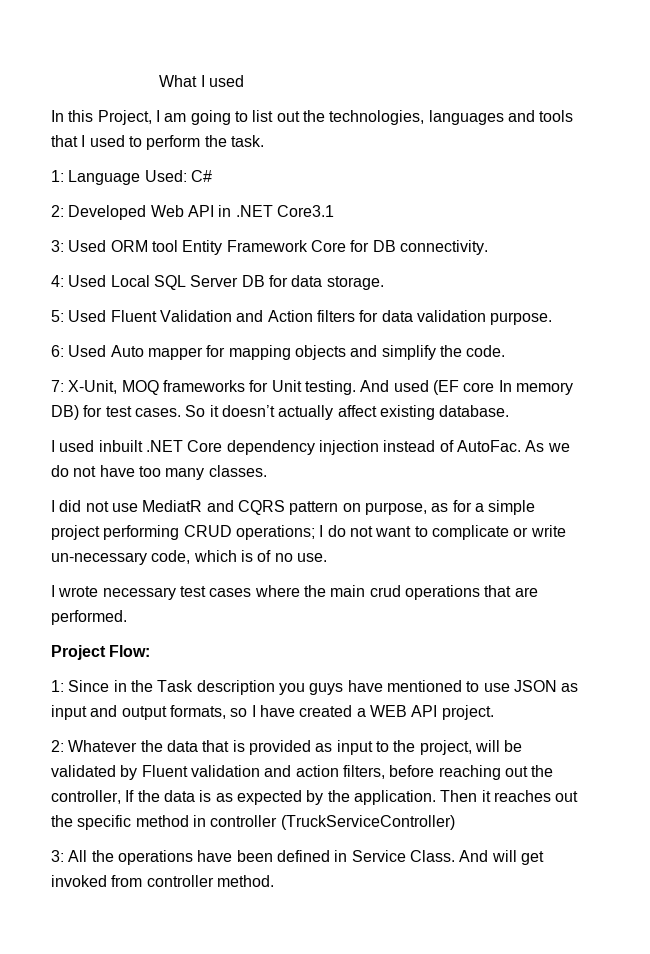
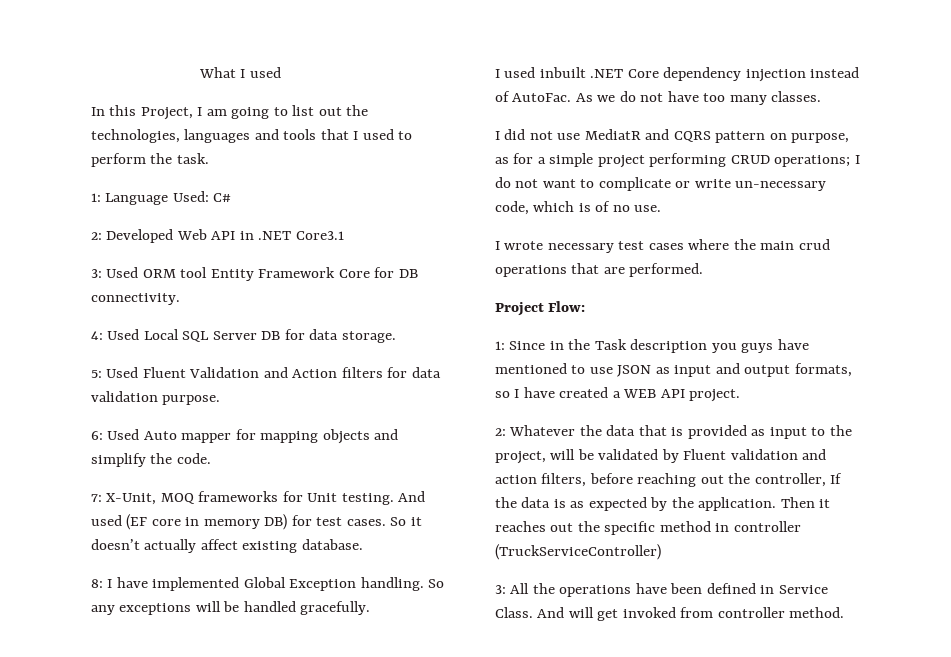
- And used (EF core In memory DB) for test cases.
+ And used (EF core in memory DB) for test cases.
+ 8: I have implemented Global Exception handling. So any exceptions will be handled gracefully.

